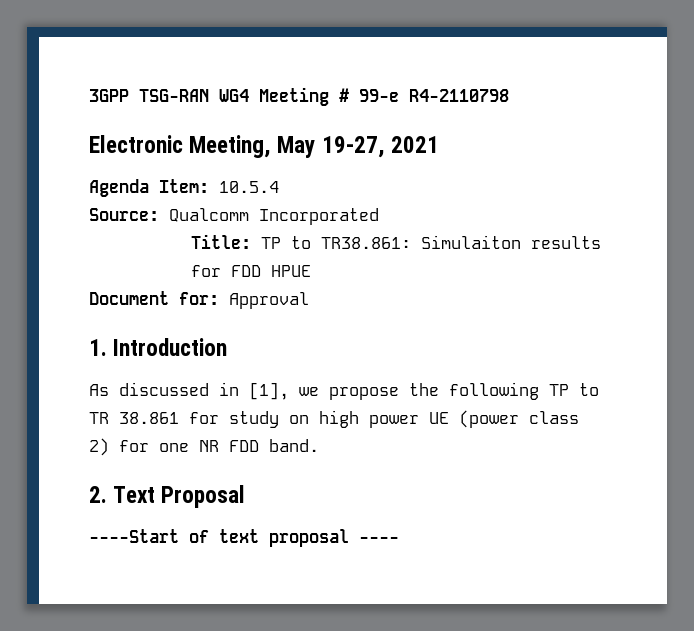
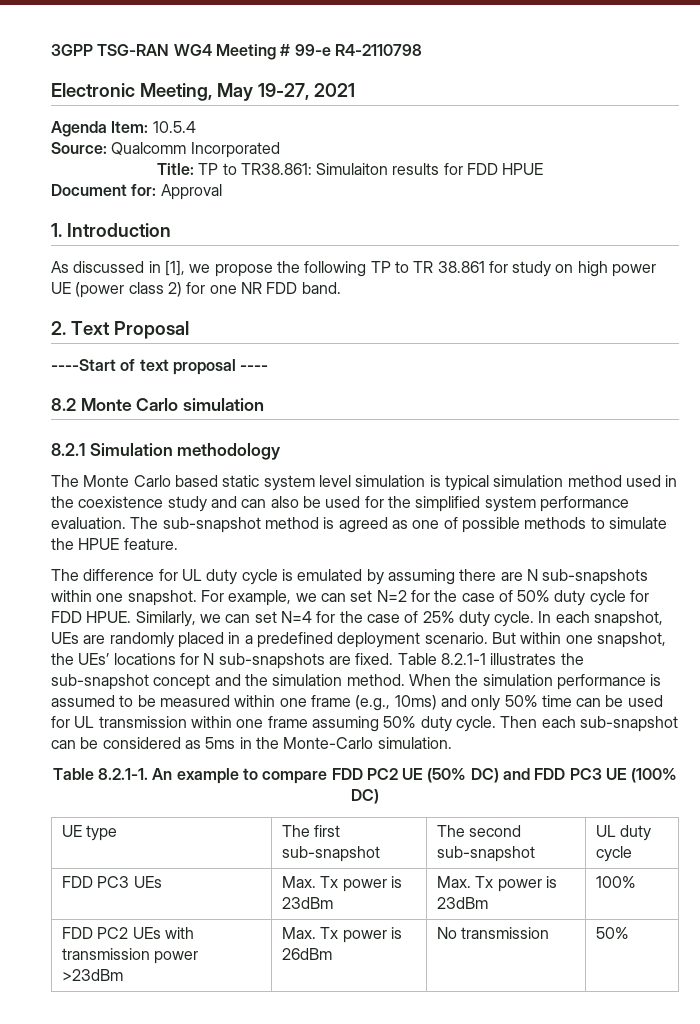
+ 8.2 Monte Carlo simulation
+ 8.2.1 Simulation methodology
+ The Monte Carlo based static system level simulation is typical simulation method used in the coexistence study and can also be used for the simplified system performance evaluation. The sub-snapshot method is agreed as one of possible methods to simulate the HPUE feature.
+ The difference for UL duty cycle is emulated by assuming there are N sub-snapshots within one snapshot. For example, we can set N=2 for the case of 50% duty cycle for FDD HPUE. Similarly, we can set N=4 for the case of 25% duty cycle. In each snapshot, UEs are randomly placed in a predefined deployment scenario. But within one snapshot, the UEs’ locations for N sub-snapshots are fixed. Table 8.2.1-1 illustrates the sub-snapshot concept and the simulation method. When the simulation performance is assumed to be measured within one frame (e.g., 10ms) and only 50% time can be used for UL transmission within one frame assuming 50% duty cycle. Then each sub-snapshot can be considered as 5ms in the Monte-Carlo simulation.
+ Table 8.2.1-1. An example to compare FDD PC2 UE (50% DC) and FDD PC3 UE (100% DC)
+ UE type | The first sub-snapshot | The second sub-snapshot | UL duty cycle
+ FDD PC3 UEs | Max. Tx power is 23dBm | Max. Tx power is 23dBm | 100%
+ FDD PC2 UEs with transmission power >23dBm | Max. Tx power is 26dBm | No transmission | 50%

